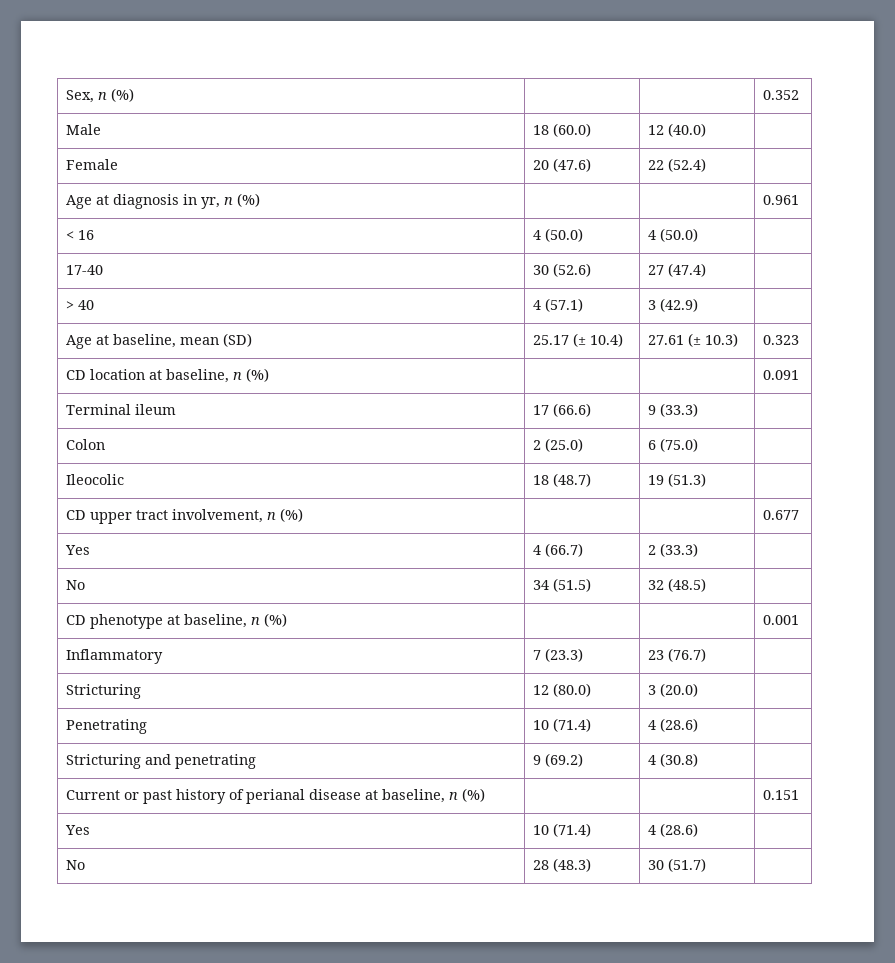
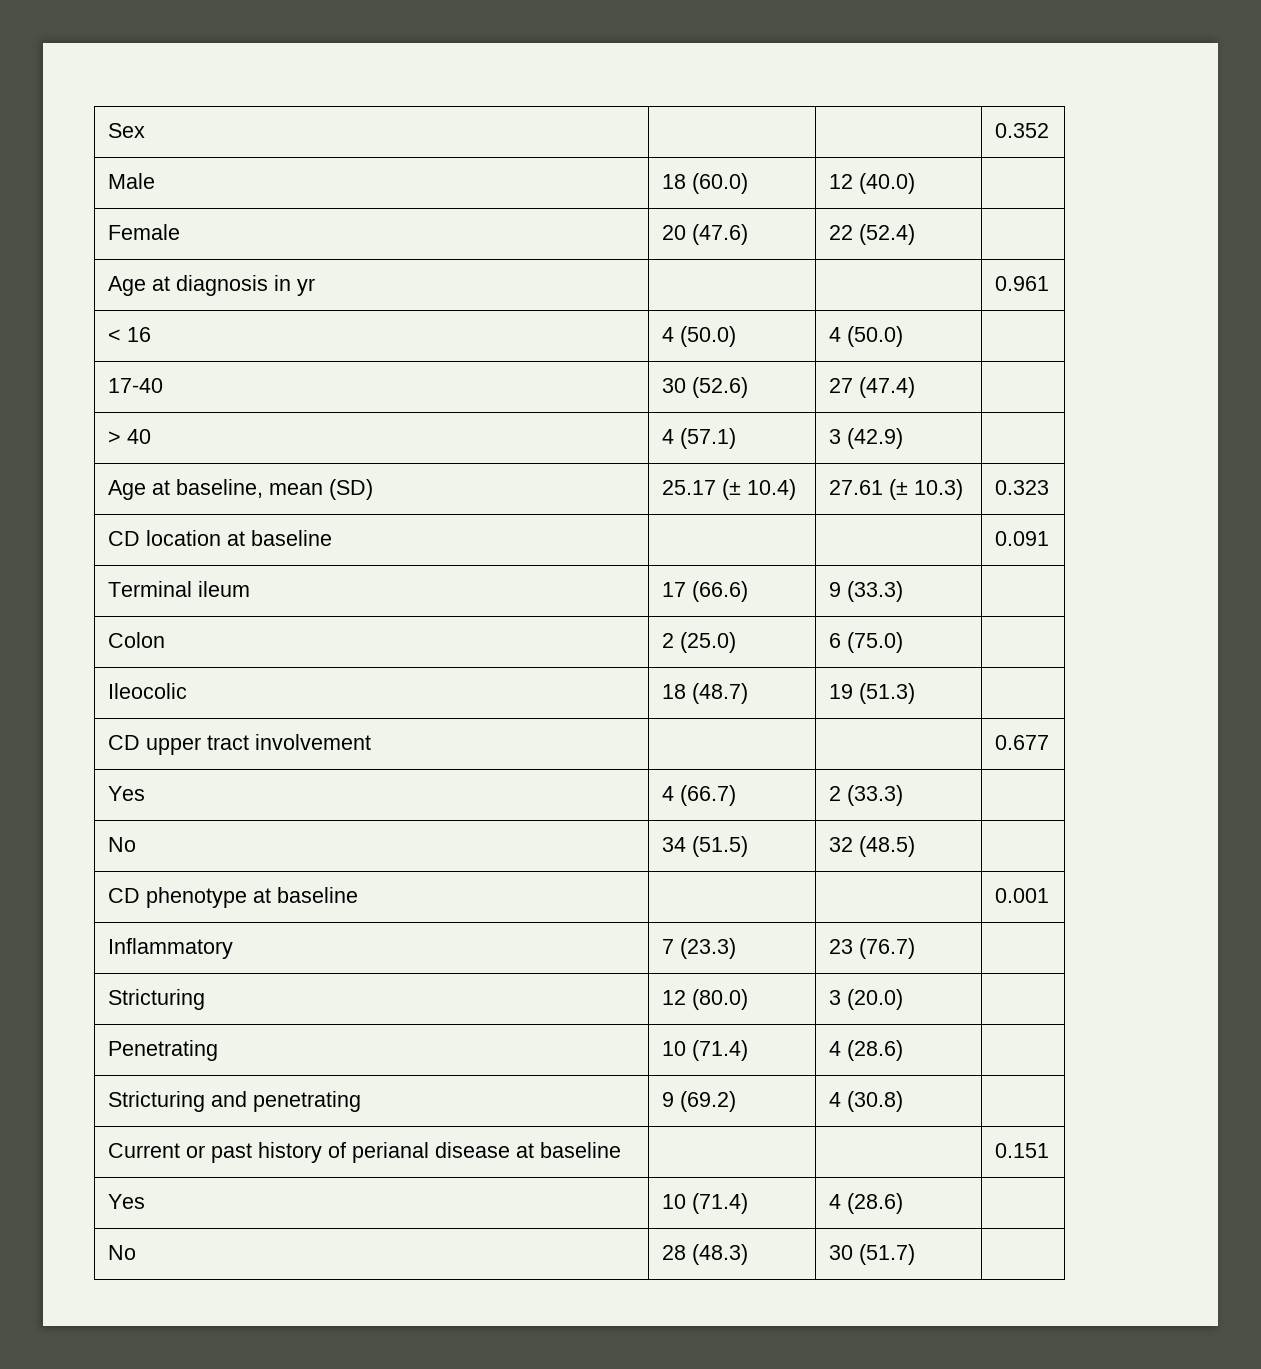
- Sex, n (%) | | | 0.352
+ Sex | | | 0.352
- Age at diagnosis in yr, n (%) | | | 0.961
+ Age at diagnosis in yr | | | 0.961
- CD location at baseline, n (%) | | | 0.091
+ CD location at baseline | | | 0.091
- CD upper tract involvement, n (%) | | | 0.677
+ CD upper tract involvement | | | 0.677
- CD phenotype at baseline, n (%) | | | 0.001
+ CD phenotype at baseline | | | 0.001
- Current or past history of perianal disease at baseline, n (%) | | | 0.151
+ Current or past history of perianal disease at baseline | | | 0.151

